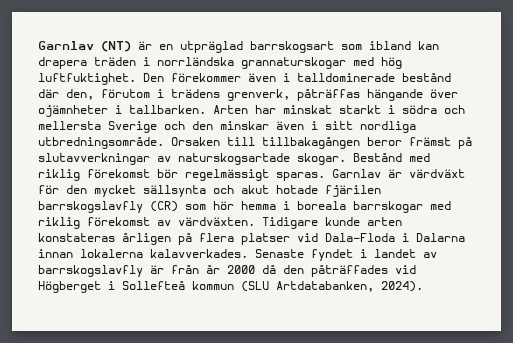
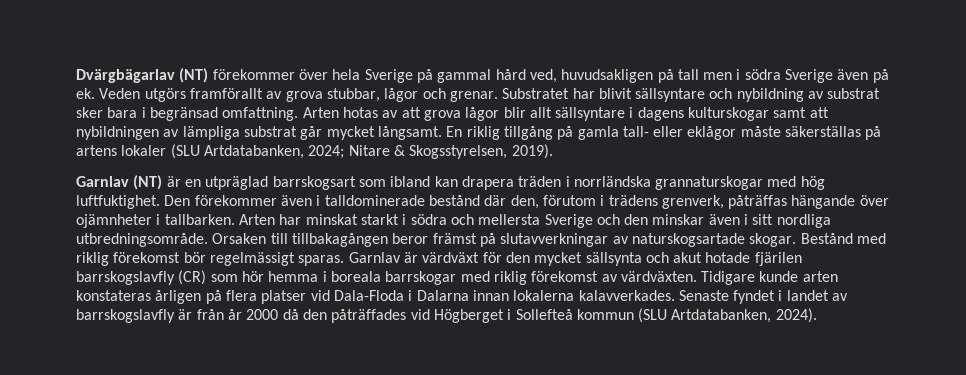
+ Dvärgbägarlav (NT) förekommer över hela Sverige på gammal hård ved, huvudsakligen på tall men i södra Sverige även på ek. Veden utgörs framförallt av grova stubbar, lågor och grenar. Substratet har blivit sällsyntare och nybildning av substrat sker bara i begränsad omfattning. Arten hotas av att grova lågor blir allt sällsyntare i dagens kulturskogar samt att nybildningen av lämpliga substrat går mycket långsamt. En riklig tillgång på gamla tall- eller eklågor måste säkerställas på artens lokaler (SLU Artdatabanken, 2024; Nitare & Skogsstyrelsen, 2019).

